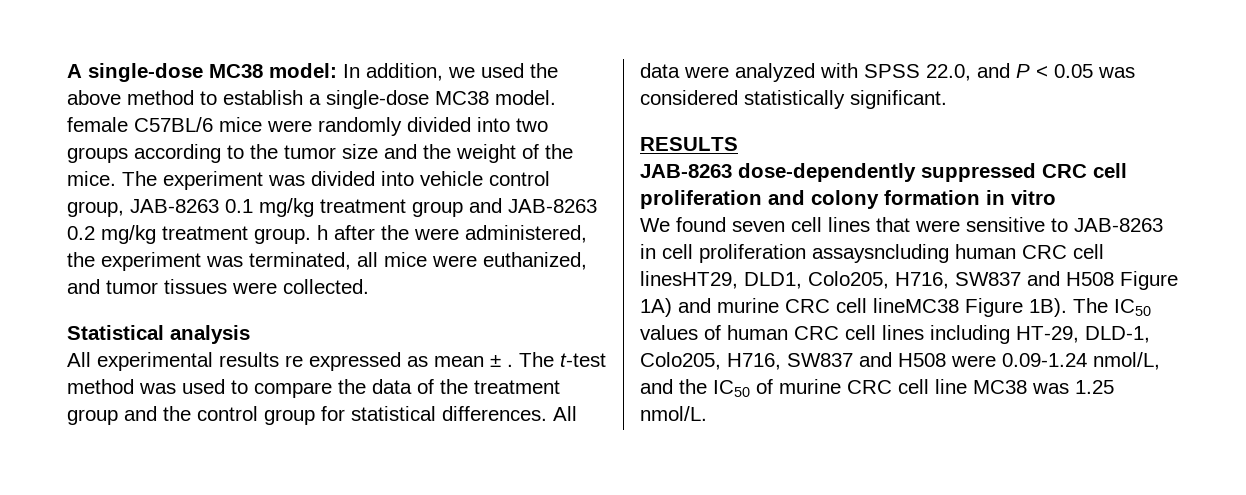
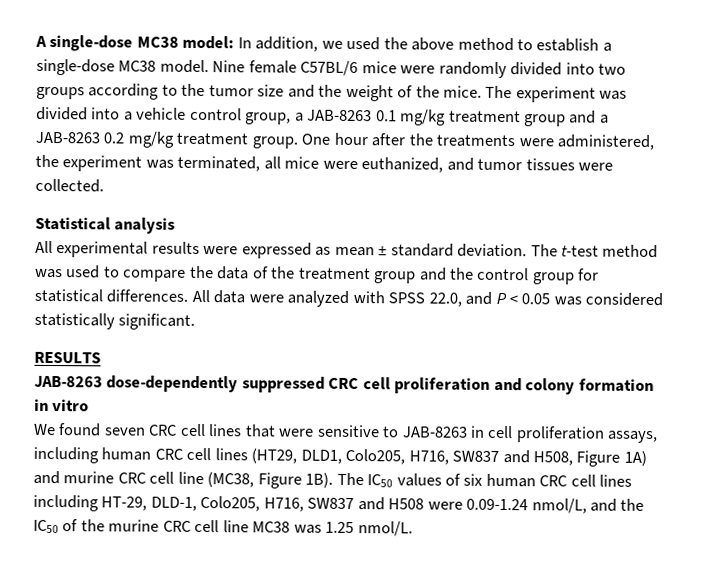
- A single-dose MC38 model: In addition, we used the above method to establish a single-dose MC38 model. female C57BL/6 mice were randomly divided into two groups according to the tumor size and the weight of the mice.
+ A single-dose MC38 model: In addition, we used the above method to establish a single-dose MC38 model. Nine female C57BL/6 mice were randomly divided into two groups according to the tumor size and the weight of the mice.
- The experiment was divided into vehicle control group, JAB-8263 0.1 mg/kg treatment group and JAB-8263 0.2 mg/kg treatment group. h after the were administered, the experiment was terminated, all mice were euthanized, and tumor tissues were collected.
+ The experiment was divided into a vehicle control group, a JAB-8263 0.1 mg/kg treatment group and a JAB-8263 0.2 mg/kg treatment group. One hour after the treatments were administered, the experiment was terminated, all mice were euthanized, and tumor tissues were collected.
- All experimental results re expressed as mean ± .
+ All experimental results were expressed as mean ± standard deviation.
- We found seven cell lines that were sensitive to JAB-8263 in cell proliferation assaysncluding human CRC cell linesHT29, DLD1, Colo205, H716, SW837 and H508 Figure 1A) and murine CRC cell lineMC38 Figure 1B).
+ We found seven CRC cell lines that were sensitive to JAB-8263 in cell proliferation assays, including human CRC cell lines (HT29, DLD1, Colo205, H716, SW837 and H508, Figure 1A) and murine CRC cell line (MC38, Figure 1B).
- The IC50 values of human CRC cell lines including HT-29, DLD-1, Colo205, H716, SW837 and H508 were 0.09-1.24 nmol/L, and the IC50 of murine CRC cell line MC38 was 1.25 nmol/L.
+ The IC50 values of six human CRC cell lines including HT-29, DLD-1, Colo205, H716, SW837 and H508 were 0.09-1.24 nmol/L, and the IC50 of the murine CRC cell line MC38 was 1.25 nmol/L.

